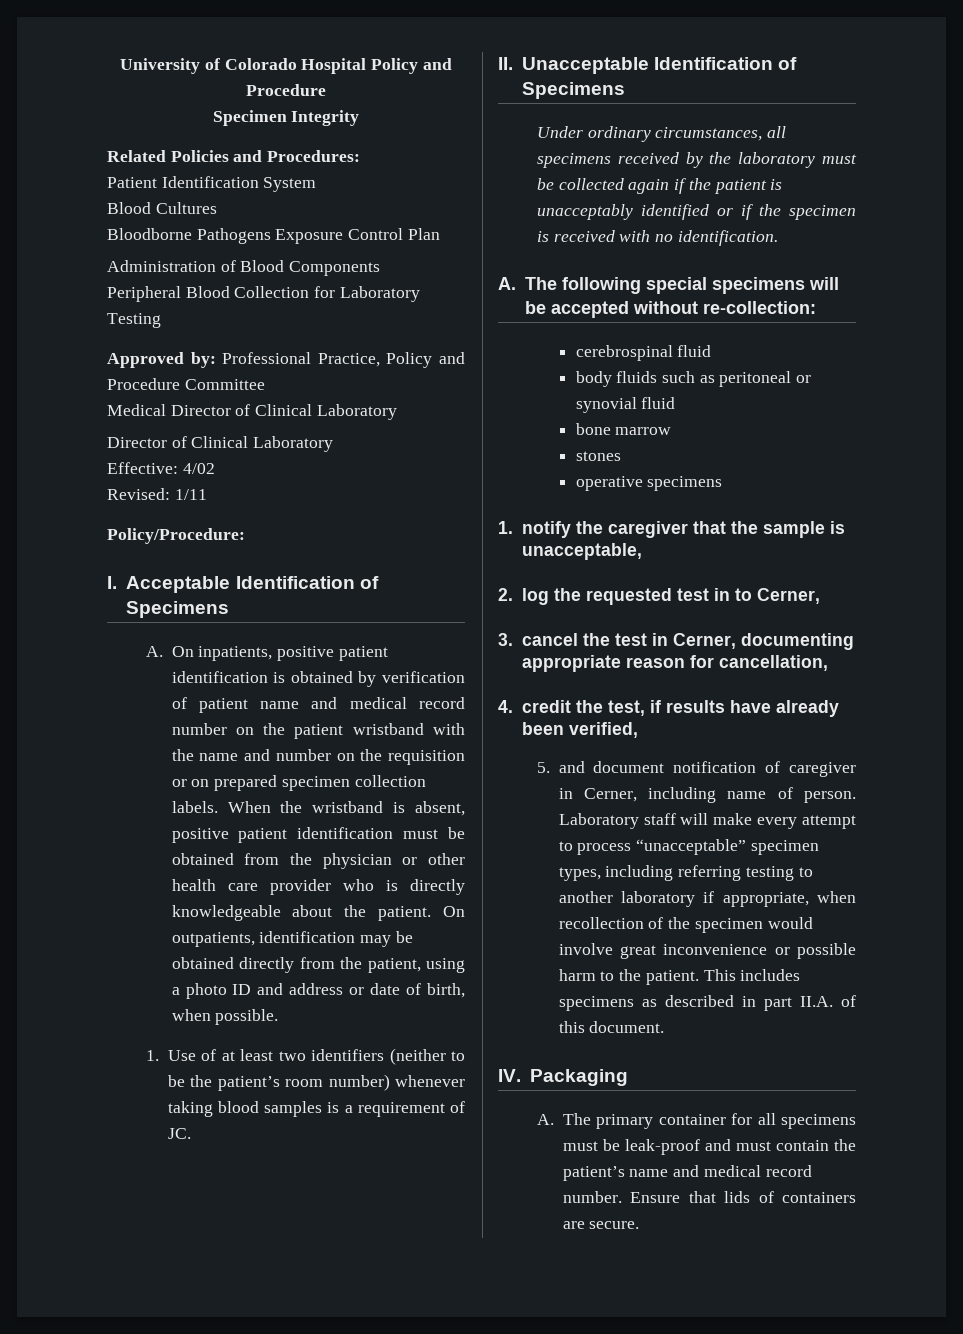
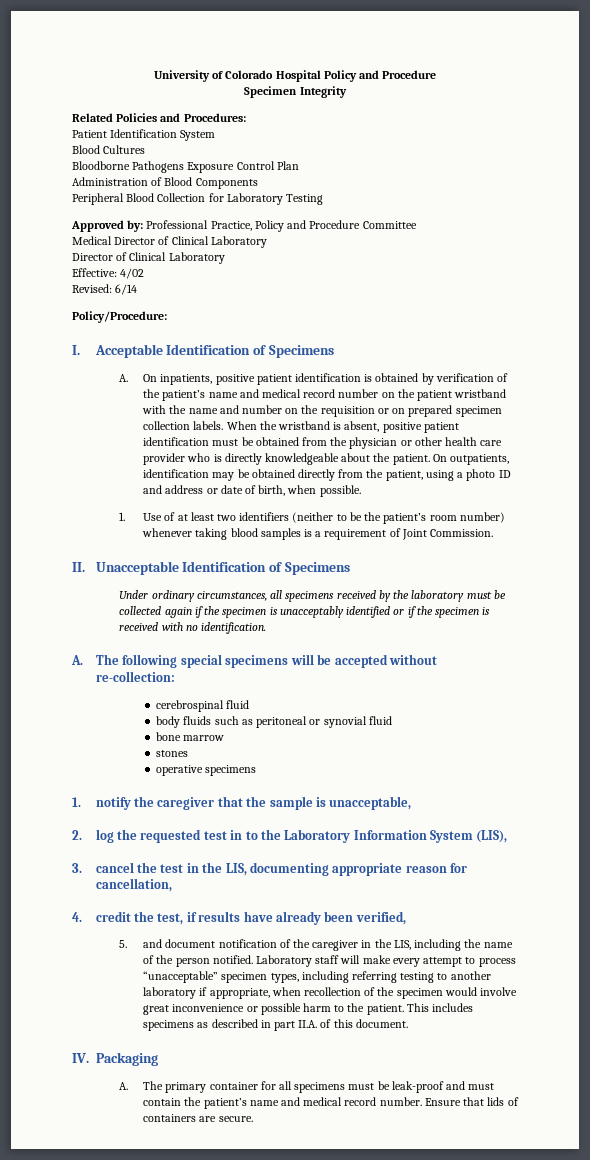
- Revised: 1/11
+ Revised: 6/14
- A. On inpatients, positive patient identification is obtained by verification of patient name and medical record number on the patient wristband with the name and number on the requisition or on prepared specimen collection labels.
+ A. On inpatients, positive patient identification is obtained by verification of the patient’s name and medical record number on the patient wristband with the name and number on the requisition or on prepared specimen collection labels.
- 1. Use of at least two identifiers (neither to be the patient’s room number) whenever taking blood samples is a requirement of JC.
+ 1. Use of at least two identifiers (neither to be the patient’s room number) whenever taking blood samples is a requirement of Joint Commission.
- Under ordinary circumstances, all specimens received by the laboratory must be collected again if the patient is unacceptably identified or if the specimen is received with no identification.
+ Under ordinary circumstances, all specimens received by the laboratory must be collected again if the specimen is unacceptably identified or if the specimen is received with no identification.
- 2. log the requested test in to Cerner,
+ 2. log the requested test in to the Laboratory Information System (LIS),
- 3. cancel the test in Cerner, documenting appropriate reason for cancellation,
+ 3. cancel the test in the LIS, documenting appropriate reason for cancellation,
- 5. and document notification of caregiver in Cerner, including name of person.
+ 5. and document notification of the caregiver in the LIS, including the name of the person notified.

